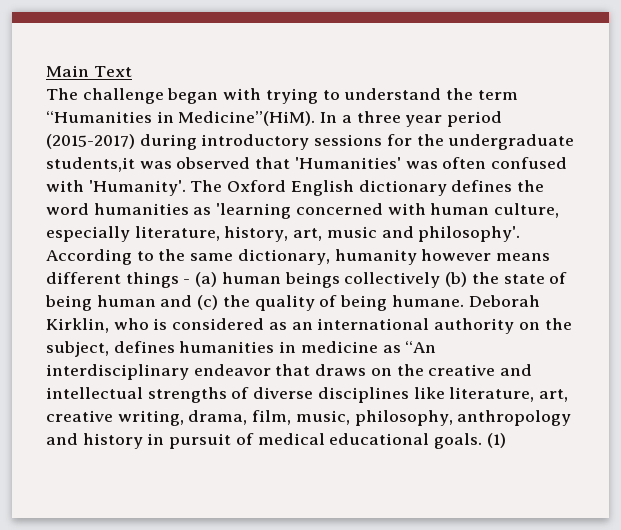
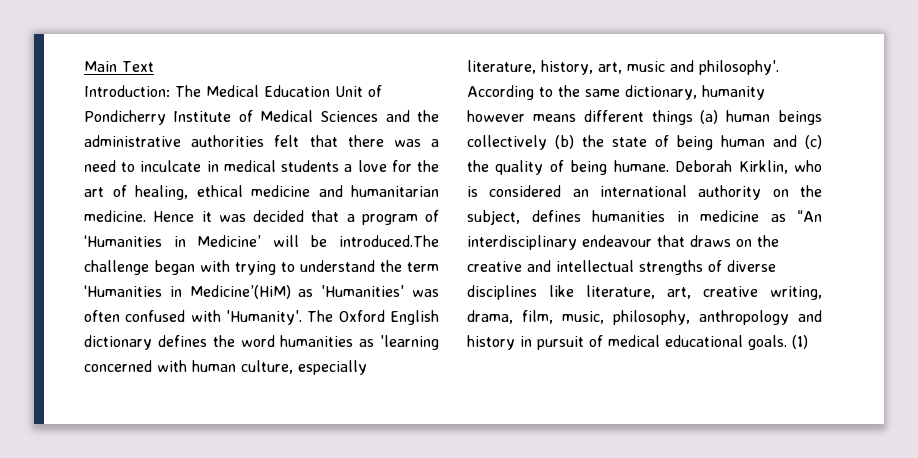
- The challenge began with trying to understand the term “Humanities in Medicine”(HiM). In a three year period (2015-2017) during introductory sessions for the undergraduate students,it was observed that 'Humanities' was often confused with 'Humanity'.
+ Introduction: The Medical Education Unit of Pondicherry Institute of Medical Sciences and the administrative authorities felt that there was a need to inculcate in medical students a love for the art of healing, ethical medicine and humanitarian medicine. Hence it was decided that a program of ‘Humanities in Medicine’ will be introduced.The challenge began with trying to understand the term ‘Humanities in Medicine’(HiM) as 'Humanities' was often confused with 'Humanity'.
- According to the same dictionary, humanity however means different things - (a) human beings collectively (b) the state of being human and (c) the quality of being humane.
+ According to the same dictionary, humanity however means different things (a) human beings collectively (b) the state of being human and (c) the quality of being humane.
- Deborah Kirklin, who is considered as an international authority on the subject, defines humanities in medicine as “An interdisciplinary endeavor that draws on the creative and intellectual strengths of diverse disciplines like literature, art, creative writing, drama, film, music, philosophy, anthropology and history in pursuit of medical educational goals.
+ Deborah Kirklin, who is considered an international authority on the subject, defines humanities in medicine as “An interdisciplinary endeavour that draws on the creative and intellectual strengths of diverse disciplines like literature, art, creative writing, drama, film, music, philosophy, anthropology and history in pursuit of medical educational goals.

